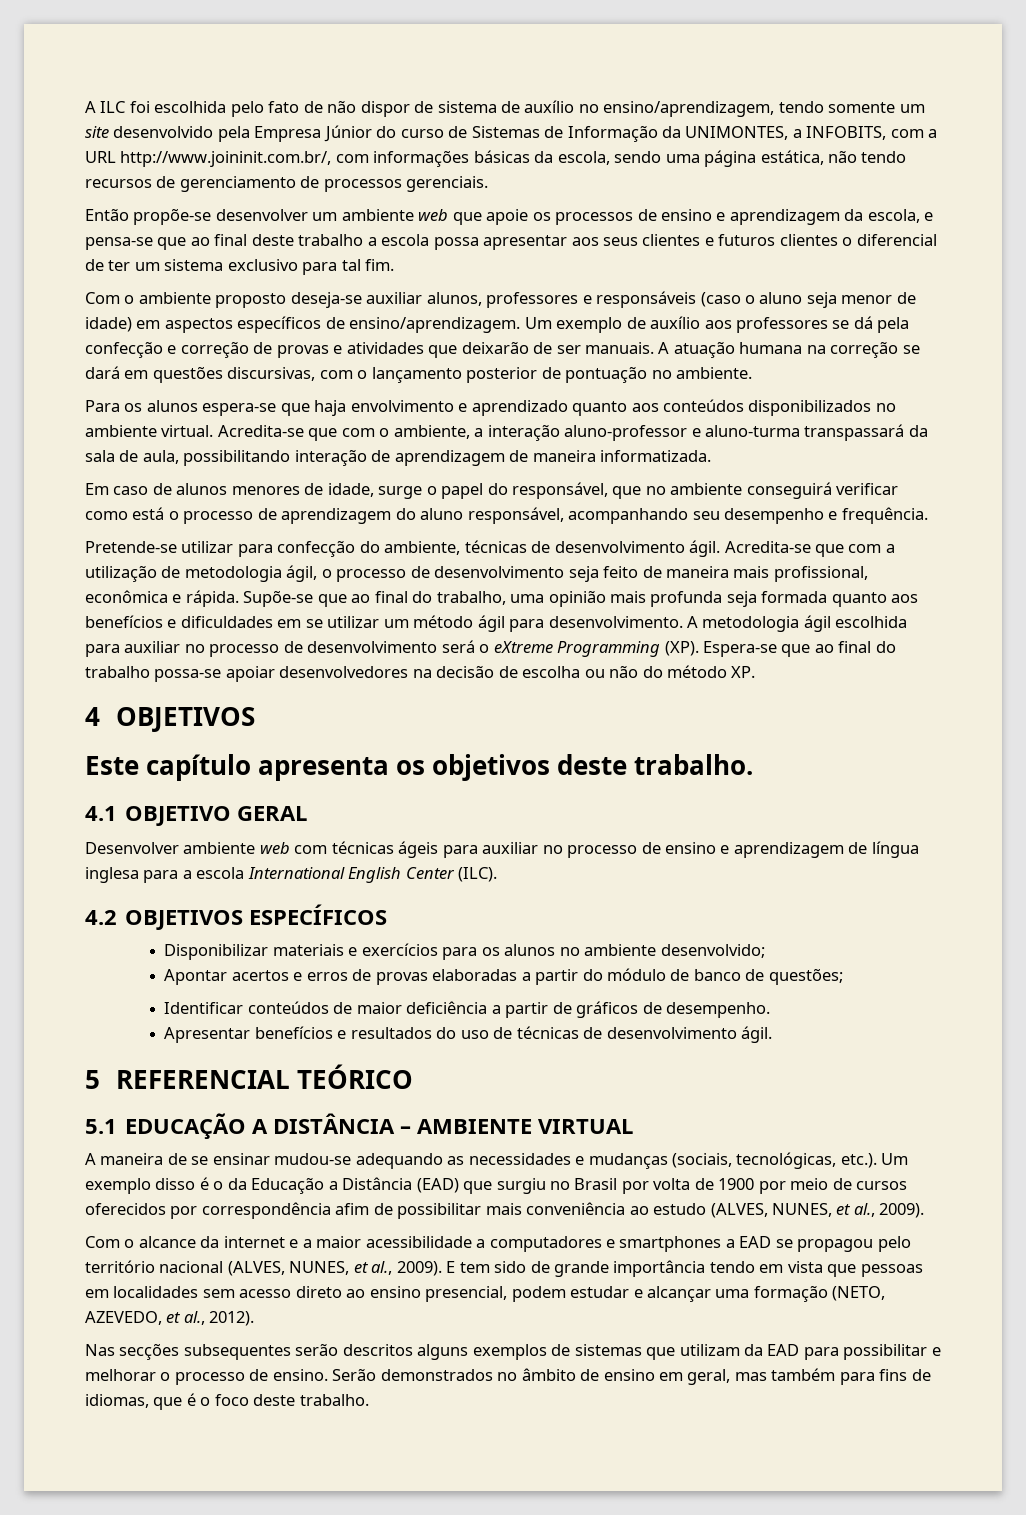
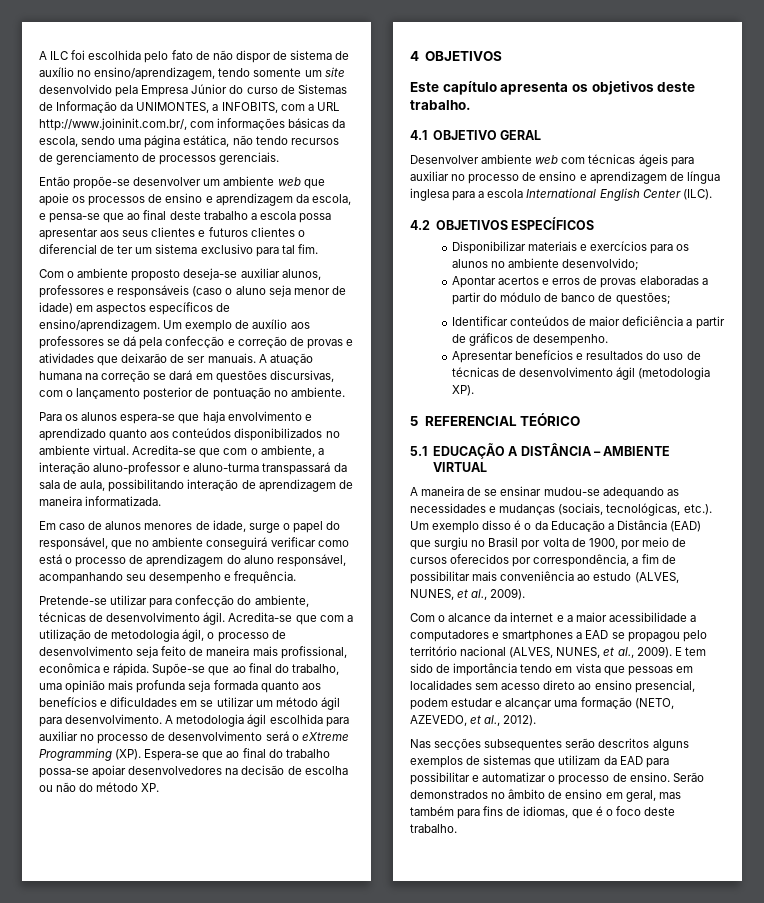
- Apresentar benefícios e resultados do uso de técnicas de desenvolvimento ágil.
+ Apresentar benefícios e resultados do uso de técnicas de desenvolvimento ágil (metodologia XP).
- A maneira de se ensinar mudou-se adequando as necessidades e mudanças (sociais, tecnológicas, etc.). Um exemplo disso é o da Educação a Distância (EAD) que surgiu no Brasil por volta de 1900 por meio de cursos oferecidos por correspondência afim de possibilitar mais conveniência ao estudo (ALVES, NUNES, et al., 2009).
+ A maneira de se ensinar mudou-se adequando as necessidades e mudanças (sociais, tecnológicas, etc.). Um exemplo disso é o da Educação a Distância (EAD) que surgiu no Brasil por volta de 1900, por meio de cursos oferecidos por correspondência, a fim de possibilitar mais conveniência ao estudo (ALVES, NUNES, et al., 2009).
- E tem sido de grande importância tendo em vista que pessoas em localidades sem acesso direto ao ensino presencial, podem estudar e alcançar uma formação (NETO, AZEVEDO, et al., 2012).
+ E tem sido de importância tendo em vista que pessoas em localidades sem acesso direto ao ensino presencial, podem estudar e alcançar uma formação (NETO, AZEVEDO, et al., 2012).
- Nas secções subsequentes serão descritos alguns exemplos de sistemas que utilizam da EAD para possibilitar e melhorar o processo de ensino.
+ Nas secções subsequentes serão descritos alguns exemplos de sistemas que utilizam da EAD para possibilitar e automatizar o processo de ensino.

